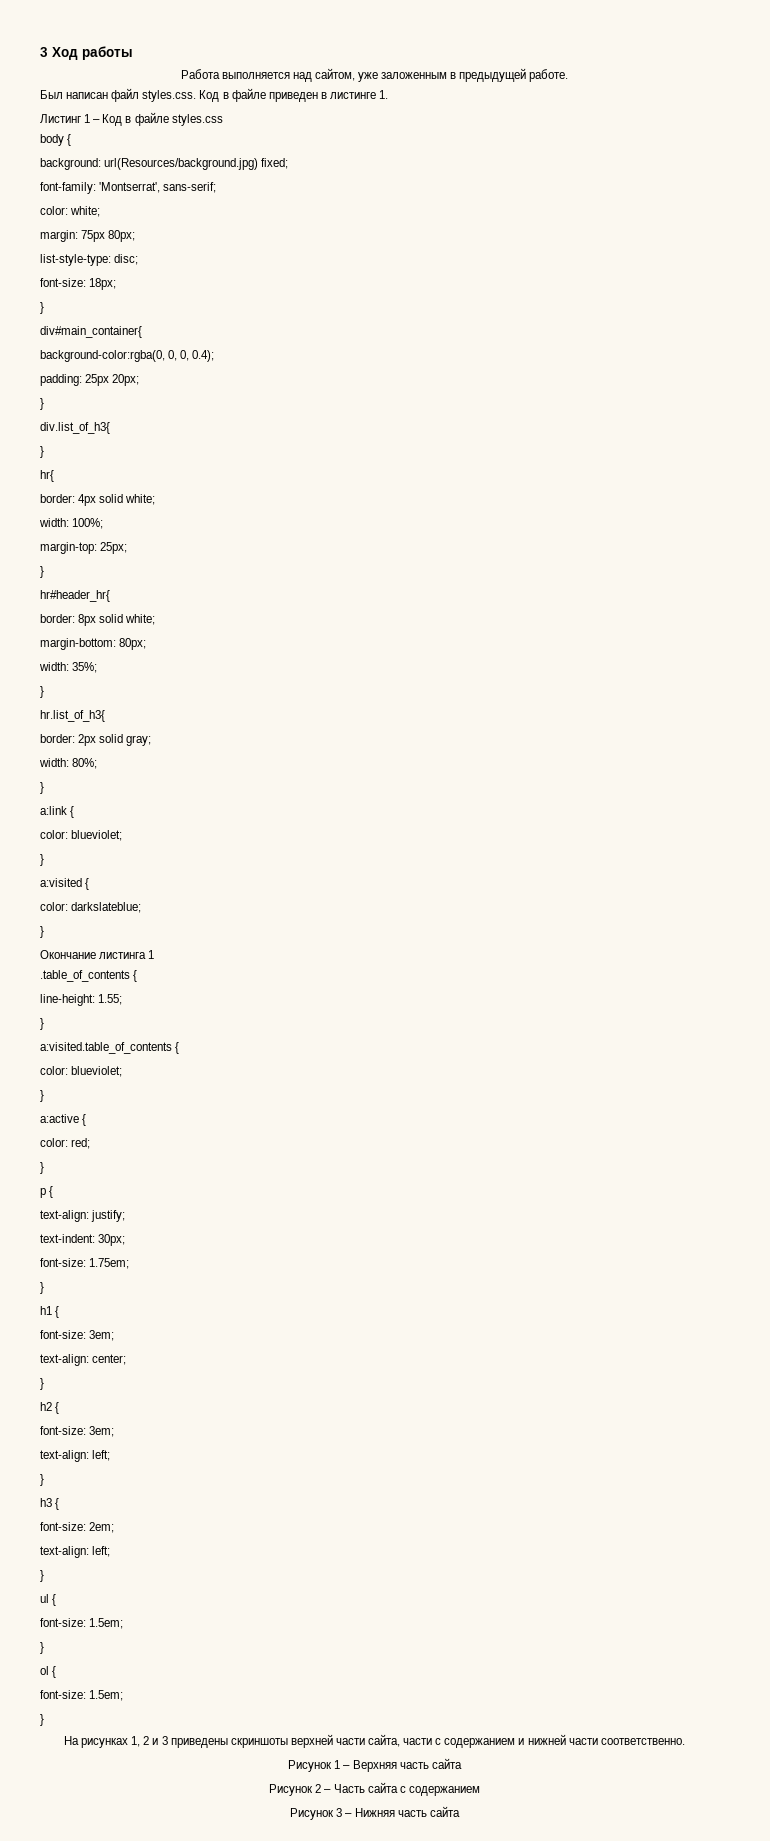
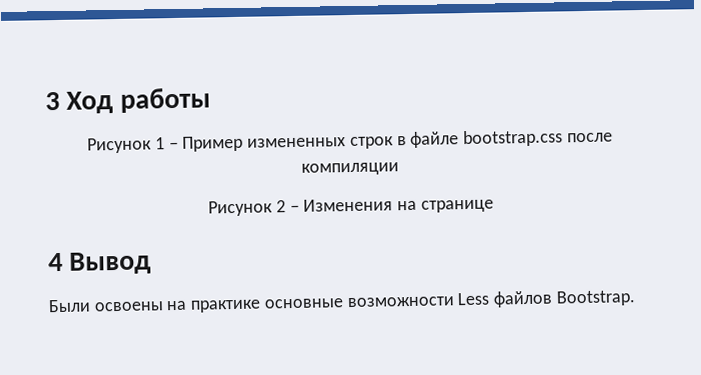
- Работа выполняется над сайтом, уже заложенным в предыдущей работе.
- Был написан файл styles.css. Код в файле приведен в листинге 1.
- Листинг 1 – Код в файле styles.css
- body {
- background: url(Resources/background.jpg) fixed;
- font-family: 'Montserrat', sans-serif;
- color: white;
- margin: 75px 80px;
- list-style-type: disc;
- font-size: 18px;
- }
- div#main_container{
- background-color:rgba(0, 0, 0, 0.4);
- padding: 25px 20px;
- }
- div.list_of_h3{
- }
- hr{
- border: 4px solid white;
- width: 100%;
- margin-top: 25px;
- }
- hr#header_hr{
- border: 8px solid white;
- margin-bottom: 80px;
- width: 35%;
- }
- hr.list_of_h3{
- border: 2px solid gray;
- width: 80%;
- }
- a:link {
- color: blueviolet;
- }
- a:visited {
- color: darkslateblue;
- }
- Окончание листинга 1
- .table_of_contents {
- line-height: 1.55;
- }
- a:visited.table_of_contents {
- color: blueviolet;
- }
- a:active {
- color: red;
- }
- p {
- text-align: justify;
- text-indent: 30px;
- font-size: 1.75em;
- }
- h1 {
- font-size: 3em;
- text-align: center;
- }
- h2 {
- font-size: 3em;
- text-align: left;
- }
- h3 {
- font-size: 2em;
- text-align: left;
- }
- ul {
- font-size: 1.5em;
- }
- ol {
- font-size: 1.5em;
- }
- На рисунках 1, 2 и 3 приведены скриншоты верхней части сайта, части с содержанием и нижней части соответственно.
- Рисунок 1 – Верхняя часть сайта
- Рисунок 2 – Часть сайта с содержанием
- Рисунок 3 – Нижняя часть сайта
+ Рисунок 1 – Пример измененных строк в файле bootstrap.css после компиляции
+ Рисунок 2 – Изменения на странице
+ 4 Вывод
+ Были освоены на практике основные возможности Less файлов Bootstrap.

